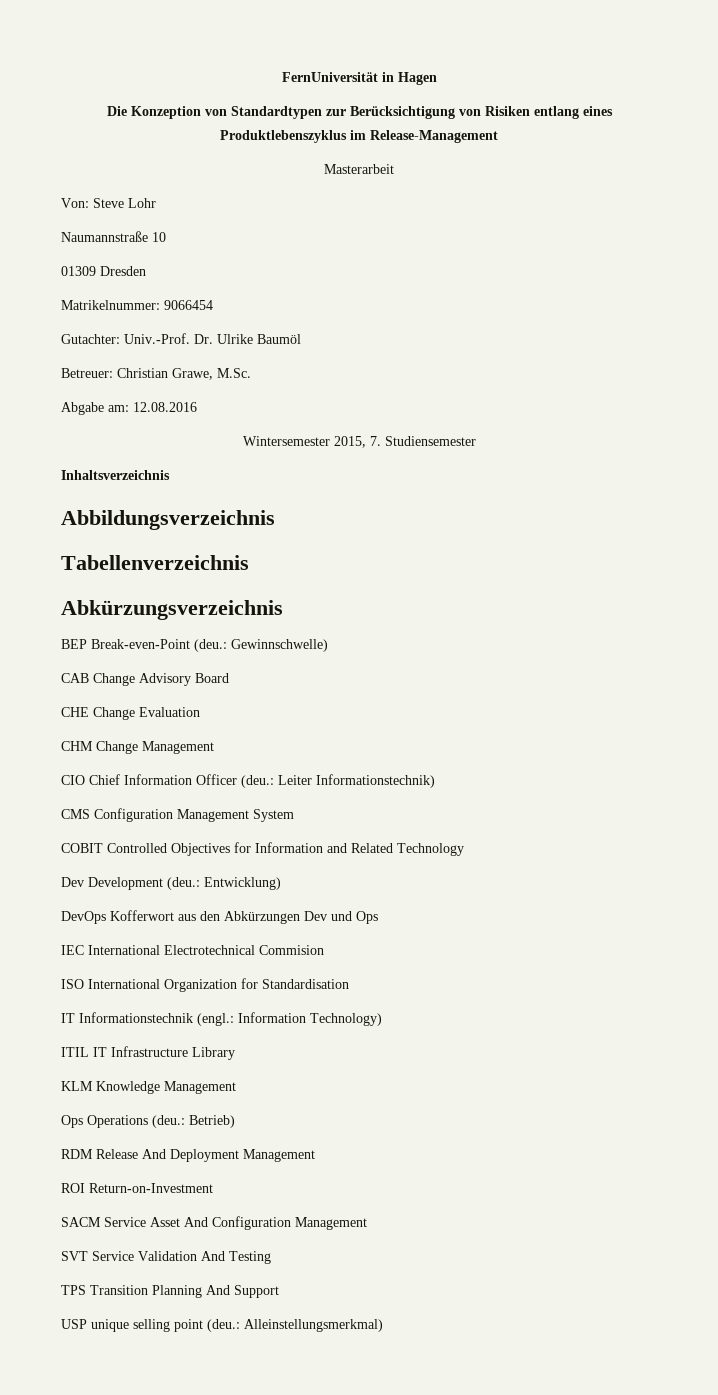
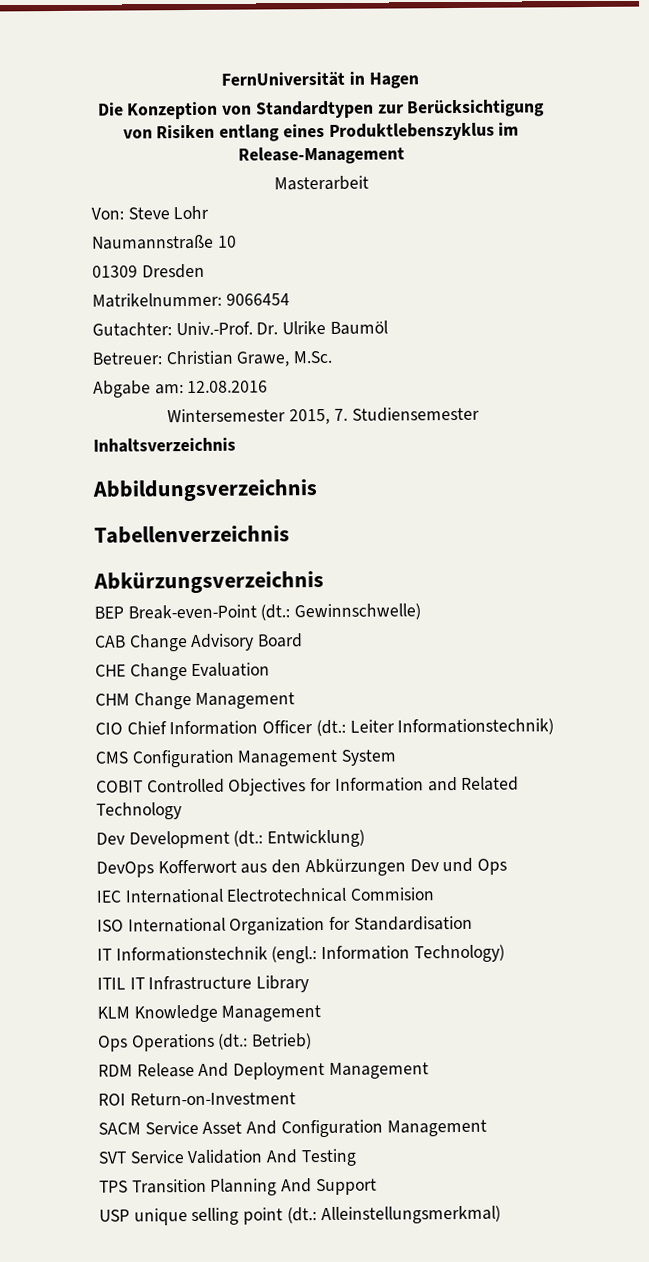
- BEP Break-even-Point (deu.: Gewinnschwelle)
+ BEP Break-even-Point (dt.: Gewinnschwelle)
- CIO Chief Information Officer (deu.: Leiter Informationstechnik)
+ CIO Chief Information Officer (dt.: Leiter Informationstechnik)
- Dev Development (deu.: Entwicklung)
+ Dev Development (dt.: Entwicklung)
- Ops Operations (deu.: Betrieb)
+ Ops Operations (dt.: Betrieb)
- USP unique selling point (deu.: Alleinstellungsmerkmal)
+ USP unique selling point (dt.: Alleinstellungsmerkmal)

